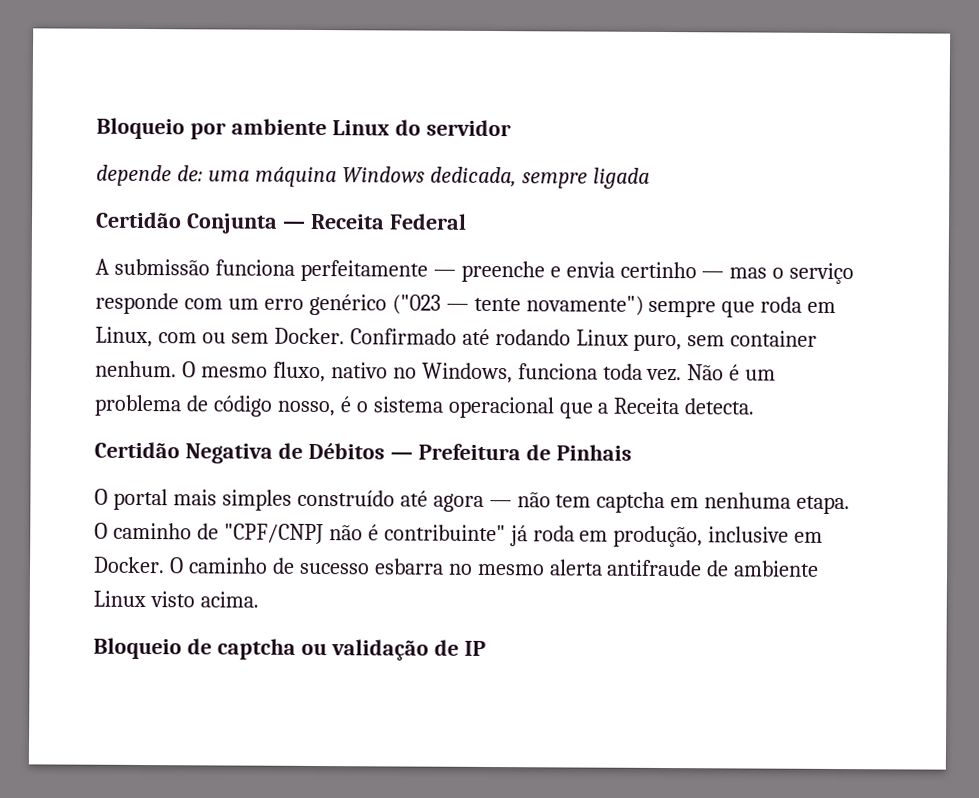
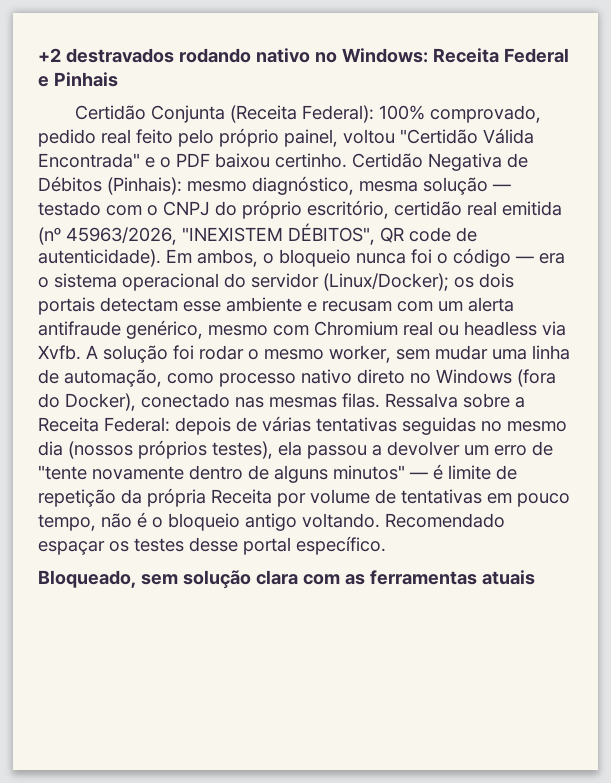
- Bloqueio por ambiente Linux do servidor
- depende de: uma máquina Windows dedicada, sempre ligada
- Certidão Conjunta — Receita Federal
- A submissão funciona perfeitamente — preenche e envia certinho — mas o serviço responde com um erro genérico ("023 — tente novamente") sempre que roda em Linux, com ou sem Docker. Confirmado até rodando Linux puro, sem container nenhum. O mesmo fluxo, nativo no Windows, funciona toda vez. Não é um problema de código nosso, é o sistema operacional que a Receita detecta.
- Certidão Negativa de Débitos — Prefeitura de Pinhais
- O portal mais simples construído até agora — não tem captcha em nenhuma etapa. O caminho de "CPF/CNPJ não é contribuinte" já roda em produção, inclusive em Docker. O caminho de sucesso esbarra no mesmo alerta antifraude de ambiente Linux visto acima.
- Bloqueio de captcha ou validação de IP
+ +2 destravados rodando nativo no Windows: Receita Federal e Pinhais
+ Certidão Conjunta (Receita Federal): 100% comprovado, pedido real feito pelo próprio painel, voltou "Certidão Válida Encontrada" e o PDF baixou certinho. Certidão Negativa de Débitos (Pinhais): mesmo diagnóstico, mesma solução — testado com o CNPJ do próprio escritório, certidão real emitida (nº 45963/2026, "INEXISTEM DÉBITOS", QR code de autenticidade). Em ambos, o bloqueio nunca foi o código — era o sistema operacional do servidor (Linux/Docker); os dois portais detectam esse ambiente e recusam com um alerta antifraude genérico, mesmo com Chromium real ou headless via Xvfb. A solução foi rodar o mesmo worker, sem mudar uma linha de automação, como processo nativo direto no Windows (fora do Docker), conectado nas mesmas filas. Ressalva sobre a Receita Federal: depois de várias tentativas seguidas no mesmo dia (nossos próprios testes), ela passou a devolver um erro de "tente novamente dentro de alguns minutos" — é limite de repetição da própria Receita por volume de tentativas em pouco tempo, não é o bloqueio antigo voltando. Recomendado espaçar os testes desse portal específico.
+ Bloqueado, sem solução clara com as ferramentas atuais

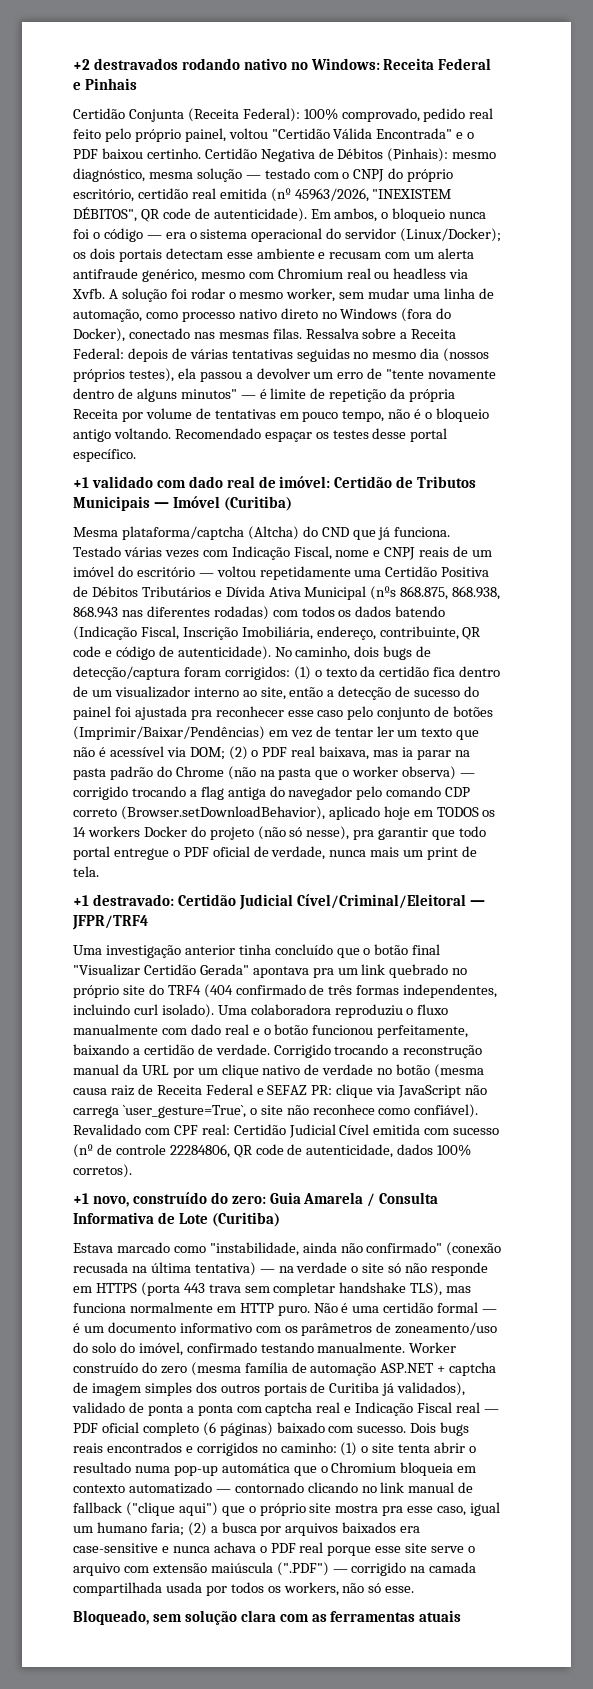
+ +1 validado com dado real de imóvel: Certidão de Tributos Municipais — Imóvel (Curitiba)
+ Mesma plataforma/captcha (Altcha) do CND que já funciona. Testado várias vezes com Indicação Fiscal, nome e CNPJ reais de um imóvel do escritório — voltou repetidamente uma Certidão Positiva de Débitos Tributários e Dívida Ativa Municipal (nºs 868.875, 868.938, 868.943 nas diferentes rodadas) com todos os dados batendo (Indicação Fiscal, Inscrição Imobiliária, endereço, contribuinte, QR code e código de autenticidade). No caminho, dois bugs de detecção/captura foram corrigidos: (1) o texto da certidão fica dentro de um visualizador interno ao site, então a detecção de sucesso do painel foi ajustada pra reconhecer esse caso pelo conjunto de botões (Imprimir/Baixar/Pendências) em vez de tentar ler um texto que não é acessível via DOM; (2) o PDF real baixava, mas ia parar na pasta padrão do Chrome (não na pasta que o worker observa) — corrigido trocando a flag antiga do navegador pelo comando CDP correto (Browser.setDownloadBehavior), aplicado hoje em TODOS os 14 workers Docker do projeto (não só nesse), pra garantir que todo portal entregue o PDF oficial de verdade, nunca mais um print de tela.
+ +1 destravado: Certidão Judicial Cível/Criminal/Eleitoral — JFPR/TRF4
+ Uma investigação anterior tinha concluído que o botão final "Visualizar Certidão Gerada" apontava pra um link quebrado no próprio site do TRF4 (404 confirmado de três formas independentes, incluindo curl isolado). Uma colaboradora reproduziu o fluxo manualmente com dado real e o botão funcionou perfeitamente, baixando a certidão de verdade. Corrigido trocando a reconstrução manual da URL por um clique nativo de verdade no botão (mesma causa raiz de Receita Federal e SEFAZ PR: clique via JavaScript não carrega `user_gesture=True`, o site não reconhece como confiável). Revalidado com CPF real: Certidão Judicial Cível emitida com sucesso (nº de controle 22284806, QR code de autenticidade, dados 100% corretos).
+ +1 novo, construído do zero: Guia Amarela / Consulta Informativa de Lote (Curitiba)
+ Estava marcado como "instabilidade, ainda não confirmado" (conexão recusada na última tentativa) — na verdade o site só não responde em HTTPS (porta 443 trava sem completar handshake TLS), mas funciona normalmente em HTTP puro. Não é uma certidão formal — é um documento informativo com os parâmetros de zoneamento/uso do solo do imóvel, confirmado testando manualmente. Worker construído do zero (mesma família de automação ASP.NET + captcha de imagem simples dos outros portais de Curitiba já validados), validado de ponta a ponta com captcha real e Indicação Fiscal real — PDF oficial completo (6 páginas) baixado com sucesso. Dois bugs reais encontrados e corrigidos no caminho: (1) o site tenta abrir o resultado numa pop-up automática que o Chromium bloqueia em contexto automatizado — contornado clicando no link manual de fallback ("clique aqui") que o próprio site mostra pra esse caso, igual um humano faria; (2) a busca por arquivos baixados era case-sensitive e nunca achava o PDF real porque esse site serve o arquivo com extensão maiúscula (".PDF") — corrigido na camada compartilhada usada por todos os workers, não só esse.

